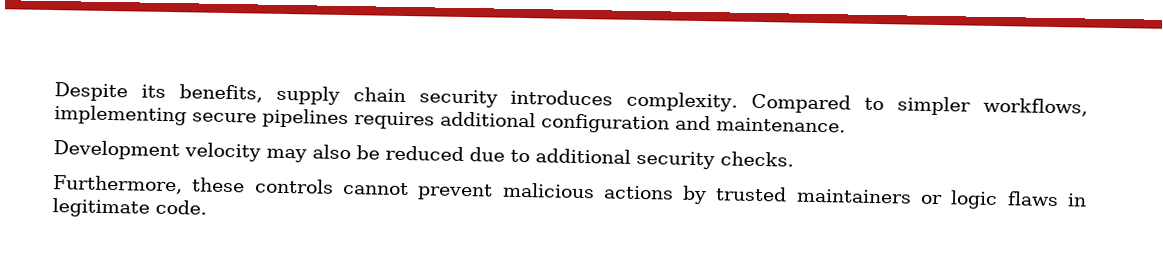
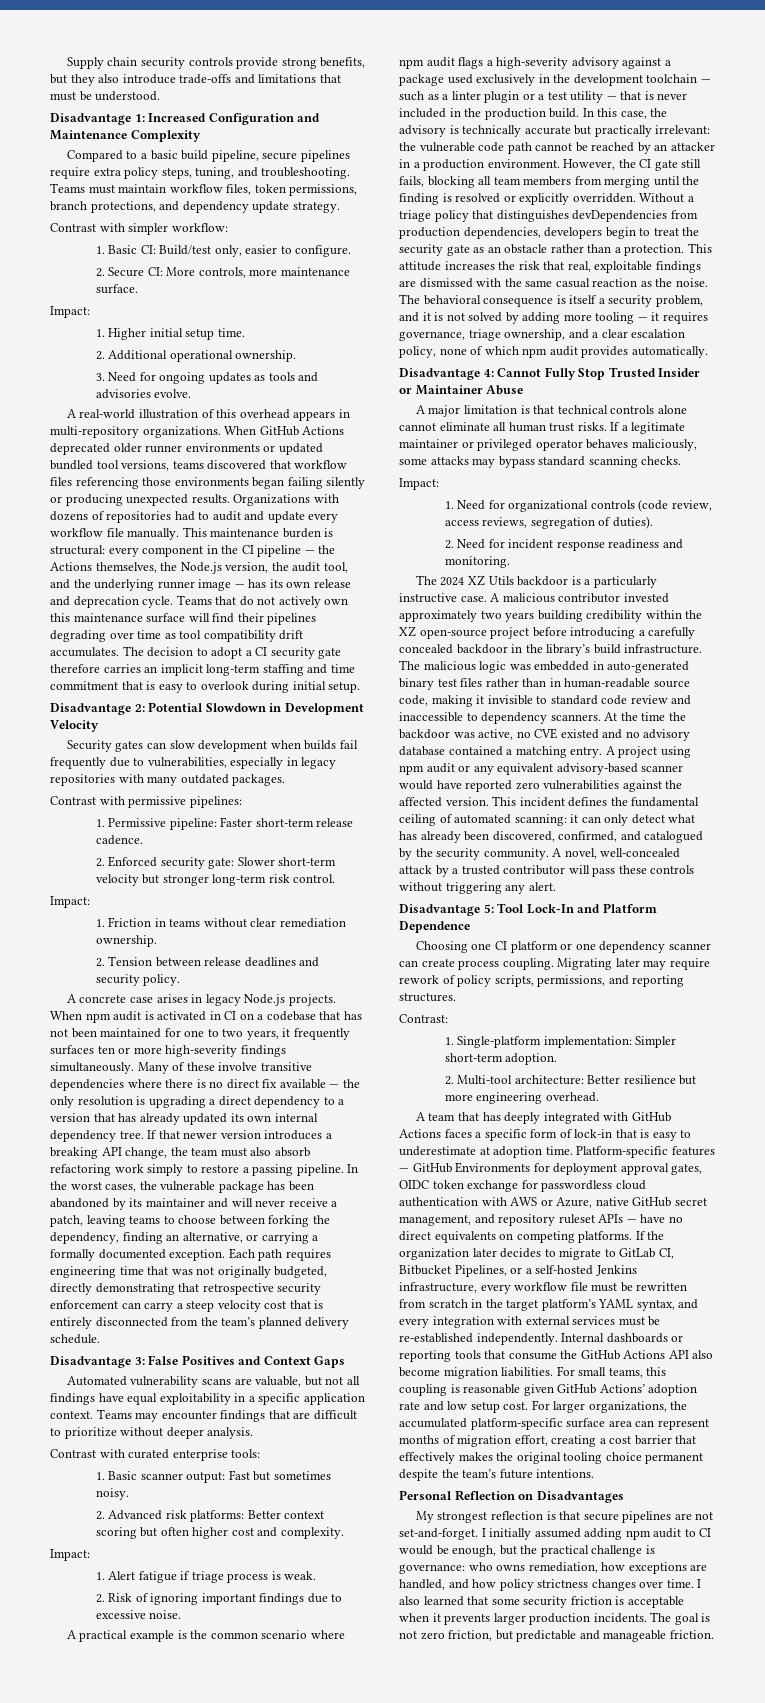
- Despite its benefits, supply chain security introduces complexity. Compared to simpler workflows, implementing secure pipelines requires additional configuration and maintenance.
- Development velocity may also be reduced due to additional security checks.
- Furthermore, these controls cannot prevent malicious actions by trusted maintainers or logic flaws in legitimate code.
+ Supply chain security controls provide strong benefits, but they also introduce trade-offs and limitations that must be understood.
+ Disadvantage 1: Increased Configuration and Maintenance Complexity
+ Compared to a basic build pipeline, secure pipelines require extra policy steps, tuning, and troubleshooting. Teams must maintain workflow files, token permissions, branch protections, and dependency update strategy.
+ Contrast with simpler workflow:
+ 1. Basic CI: Build/test only, easier to configure.
+ 2. Secure CI: More controls, more maintenance surface.
+ Impact:
+ 1. Higher initial setup time.
+ 2. Additional operational ownership.
+ 3. Need for ongoing updates as tools and advisories evolve.
+ A real-world illustration of this overhead appears in multi-repository organizations. When GitHub Actions deprecated older runner environments or updated bundled tool versions, teams discovered that workflow files referencing those environments began failing silently or producing unexpected results. Organizations with dozens of repositories had to audit and update every workflow file manually. This maintenance burden is structural: every component in the CI pipeline — the Actions themselves, the Node.js version, the audit tool, and the underlying runner image — has its own release and deprecation cycle. Teams that do not actively own this maintenance surface will find their pipelines degrading over time as tool compatibility drift accumulates. The decision to adopt a CI security gate therefore carries an implicit long-term staffing and time commitment that is easy to overlook during initial setup.
+ Disadvantage 2: Potential Slowdown in Development Velocity
+ Security gates can slow development when builds fail frequently due to vulnerabilities, especially in legacy repositories with many outdated packages.
+ Contrast with permissive pipelines:
+ 1. Permissive pipeline: Faster short-term release cadence.
+ 2. Enforced security gate: Slower short-term velocity but stronger long-term risk control.
+ Impact:
+ 1. Friction in teams without clear remediation ownership.
+ 2. Tension between release deadlines and security policy.
+ A concrete case arises in legacy Node.js projects. When npm audit is activated in CI on a codebase that has not been maintained for one to two years, it frequently surfaces ten or more high-severity findings simultaneously. Many of these involve transitive dependencies where there is no direct fix available — the only resolution is upgrading a direct dependency to a version that has already updated its own internal dependency tree. If that newer version introduces a breaking API change, the team must also absorb refactoring work simply to restore a passing pipeline. In the worst cases, the vulnerable package has been abandoned by its maintainer and will never receive a patch, leaving teams to choose between forking the dependency, finding an alternative, or carrying a formally documented exception. Each path requires engineering time that was not originally budgeted, directly demonstrating that retrospective security enforcement can carry a steep velocity cost that is entirely disconnected from the team’s planned delivery schedule.
+ Disadvantage 3: False Positives and Context Gaps
+ Automated vulnerability scans are valuable, but not all findings have equal exploitability in a specific application context. Teams may encounter findings that are difficult to prioritize without deeper analysis.
+ Contrast with curated enterprise tools:
+ 1. Basic scanner output: Fast but sometimes noisy.
+ 2. Advanced risk platforms: Better context scoring but often higher cost and complexity.
+ Impact:
+ 1. Alert fatigue if triage process is weak.
+ 2. Risk of ignoring important findings due to excessive noise.
+ A practical example is the common scenario where npm audit flags a high-severity advisory against a package used exclusively in the development toolchain — such as a linter plugin or a test utility — that is never included in the production build. In this case, the advisory is technically accurate but practically irrelevant: the vulnerable code path cannot be reached by an attacker in a production environment. However, the CI gate still fails, blocking all team members from merging until the finding is resolved or explicitly overridden. Without a triage policy that distinguishes devDependencies from production dependencies, developers begin to treat the security gate as an obstacle rather than a protection. This attitude increases the risk that real, exploitable findings are dismissed with the same casual reaction as the noise. The behavioral consequence is itself a security problem, and it is not solved by adding more tooling — it requires governance, triage ownership, and a clear escalation policy, none of which npm audit provides automatically.
+ Disadvantage 4: Cannot Fully Stop Trusted Insider or Maintainer Abuse
+ A major limitation is that technical controls alone cannot eliminate all human trust risks. If a legitimate maintainer or privileged operator behaves maliciously, some attacks may bypass standard scanning checks.
+ Impact:
+ 1. Need for organizational controls (code review, access reviews, segregation of duties).
+ 2. Need for incident response readiness and monitoring.
+ The 2024 XZ Utils backdoor is a particularly instructive case. A malicious contributor invested approximately two years building credibility within the XZ open-source project before introducing a carefully concealed backdoor in the library’s build infrastructure. The malicious logic was embedded in auto-generated binary test files rather than in human-readable source code, making it invisible to standard code review and inaccessible to dependency scanners. At the time the backdoor was active, no CVE existed and no advisory database contained a matching entry. A project using npm audit or any equivalent advisory-based scanner would have reported zero vulnerabilities against the affected version. This incident defines the fundamental ceiling of automated scanning: it can only detect what has already been discovered, confirmed, and catalogued by the security community. A novel, well-concealed attack by a trusted contributor will pass these controls without triggering any alert.
+ Disadvantage 5: Tool Lock-In and Platform Dependence
+ Choosing one CI platform or one dependency scanner can create process coupling. Migrating later may require rework of policy scripts, permissions, and reporting structures.
+ Contrast:
+ 1. Single-platform implementation: Simpler short-term adoption.
+ 2. Multi-tool architecture: Better resilience but more engineering overhead.
+ A team that has deeply integrated with GitHub Actions faces a specific form of lock-in that is easy to underestimate at adoption time. Platform-specific features — GitHub Environments for deployment approval gates, OIDC token exchange for passwordless cloud authentication with AWS or Azure, native GitHub secret management, and repository ruleset APIs — have no direct equivalents on competing platforms. If the organization later decides to migrate to GitLab CI, Bitbucket Pipelines, or a self-hosted Jenkins infrastructure, every workflow file must be rewritten from scratch in the target platform’s YAML syntax, and every integration with external services must be re-established independently. Internal dashboards or reporting tools that consume the GitHub Actions API also become migration liabilities. For small teams, this coupling is reasonable given GitHub Actions’ adoption rate and low setup cost. For larger organizations, the accumulated platform-specific surface area can represent months of migration effort, creating a cost barrier that effectively makes the original tooling choice permanent despite the team’s future intentions.
+ Personal Reflection on Disadvantages
+ My strongest reflection is that secure pipelines are not set-and-forget. I initially assumed adding npm audit to CI would be enough, but the practical challenge is governance: who owns remediation, how exceptions are handled, and how policy strictness changes over time. I also learned that some security friction is acceptable when it prevents larger production incidents. The goal is not zero friction, but predictable and manageable friction.

